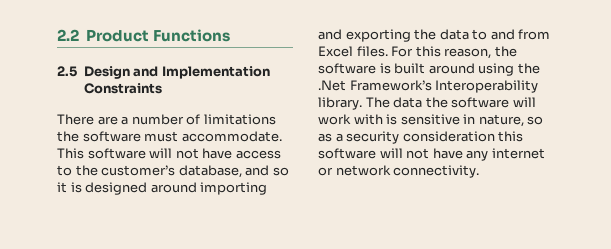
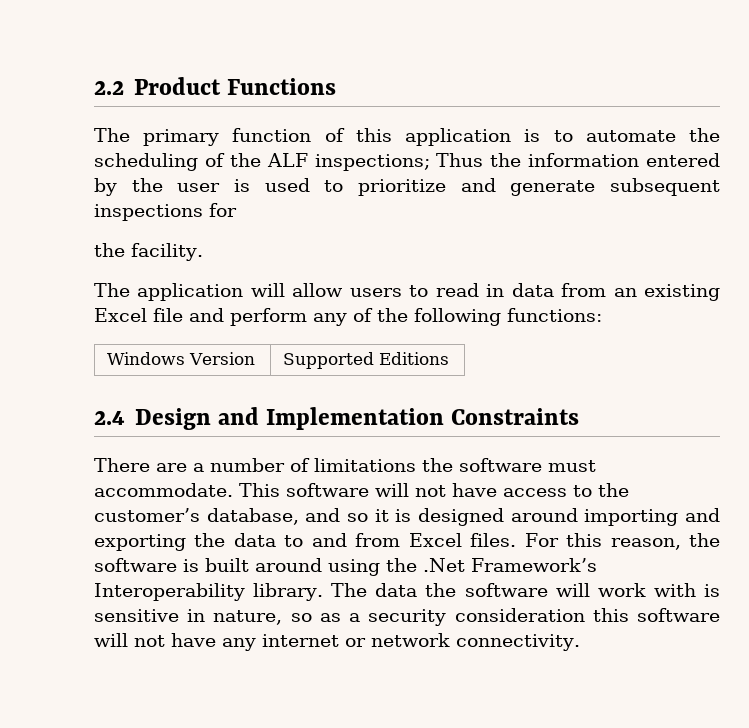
- 2.5 Design and Implementation Constraints
+ The primary function of this application is to automate the scheduling of the ALF inspections; Thus the information entered by the user is used to prioritize and generate subsequent inspections for
+ the facility.
+ The application will allow users to read in data from an existing Excel file and perform any of the following functions:
+ Windows Version | Supported Editions
+ 2.4 Design and Implementation Constraints

